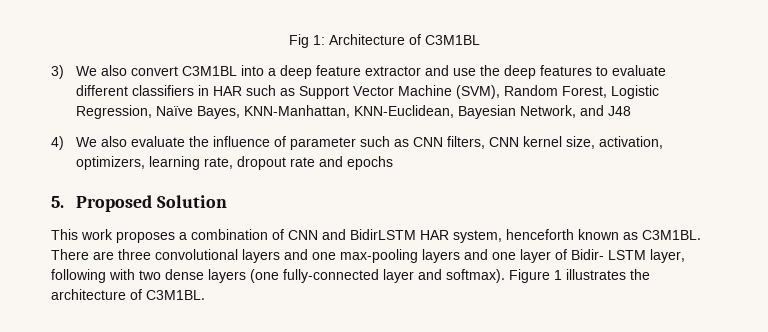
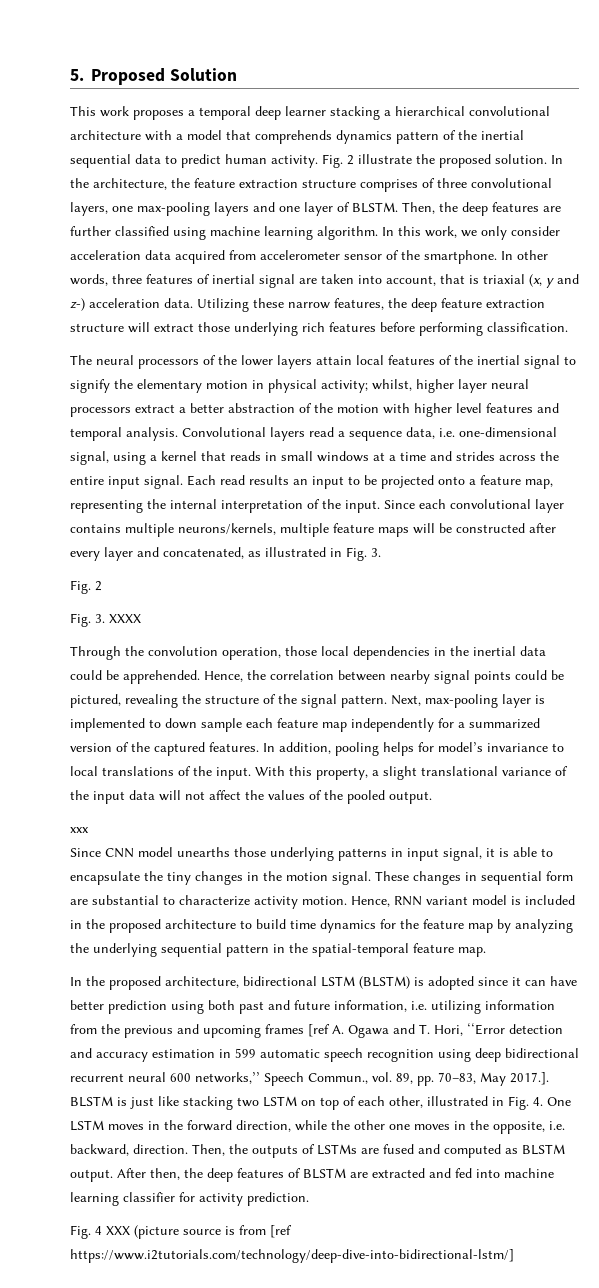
- Fig 1: Architecture of C3M1BL
- 3) We also convert C3M1BL into a deep feature extractor and use the deep features to evaluate different classifiers in HAR such as Support Vector Machine (SVM), Random Forest, Logistic Regression, Naïve Bayes, KNN-Manhattan, KNN-Euclidean, Bayesian Network, and J48
- 4) We also evaluate the influence of parameter such as CNN filters, CNN kernel size, activation, optimizers, learning rate, dropout rate and epochs
- This work proposes a combination of CNN and BidirLSTM HAR system, henceforth known as C3M1BL. There are three convolutional layers and one max-pooling layers and one layer of Bidir- LSTM layer, following with two dense layers (one fully-connected layer and softmax). Figure 1 illustrates the architecture of C3M1BL.
+ This work proposes a temporal deep learner stacking a hierarchical convolutional architecture with a model that comprehends dynamics pattern of the inertial sequential data to predict human activity. Fig. 2 illustrate the proposed solution. In the architecture, the feature extraction structure comprises of three convolutional layers, one max-pooling layers and one layer of BLSTM. Then, the deep features are further classified using machine learning algorithm. In this work, we only consider acceleration data acquired from accelerometer sensor of the smartphone. In other words, three features of inertial signal are taken into account, that is triaxial (x, y and z-) acceleration data. Utilizing these narrow features, the deep feature extraction structure will extract those underlying rich features before performing classification.
+ The neural processors of the lower layers attain local features of the inertial signal to signify the elementary motion in physical activity; whilst, higher layer neural processors extract a better abstraction of the motion with higher level features and temporal analysis. Convolutional layers read a sequence data, i.e. one-dimensional signal, using a kernel that reads in small windows at a time and strides across the entire input signal. Each read results an input to be projected onto a feature map, representing the internal interpretation of the input. Since each convolutional layer contains multiple neurons/kernels, multiple feature maps will be constructed after every layer and concatenated, as illustrated in Fig. 3.
+ Fig. 2
+ Fig. 3. XXXX
+ Through the convolution operation, those local dependencies in the inertial data could be apprehended. Hence, the correlation between nearby signal points could be pictured, revealing the structure of the signal pattern. Next, max-pooling layer is implemented to down sample each feature map independently for a summarized version of the captured features. In addition, pooling helps for model’s invariance to local translations of the input. With this property, a slight translational variance of the input data will not affect the values of the pooled output.
+ xxx
+ Since CNN model unearths those underlying patterns in input signal, it is able to encapsulate the tiny changes in the motion signal. These changes in sequential form are substantial to characterize activity motion. Hence, RNN variant model is included in the proposed architecture to build time dynamics for the feature map by analyzing the underlying sequential pattern in the spatial-temporal feature map.
+ In the proposed architecture, bidirectional LSTM (BLSTM) is adopted since it can have better prediction using both past and future information, i.e. utilizing information from the previous and upcoming frames [ref A. Ogawa and T. Hori, ‘‘Error detection and accuracy estimation in 599 automatic speech recognition using deep bidirectional recurrent neural 600 networks,’’ Speech Commun., vol. 89, pp. 70–83, May 2017.]. BLSTM is just like stacking two LSTM on top of each other, illustrated in Fig. 4. One LSTM moves in the forward direction, while the other one moves in the opposite, i.e. backward, direction. Then, the outputs of LSTMs are fused and computed as BLSTM output. After then, the deep features of BLSTM are extracted and fed into machine learning classifier for activity prediction.
+ Fig. 4 XXX (picture source is from [ref https://www.i2tutorials.com/technology/deep-dive-into-bidirectional-lstm/]

